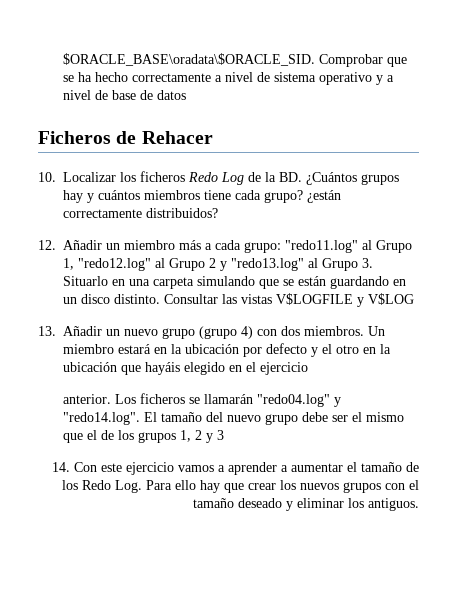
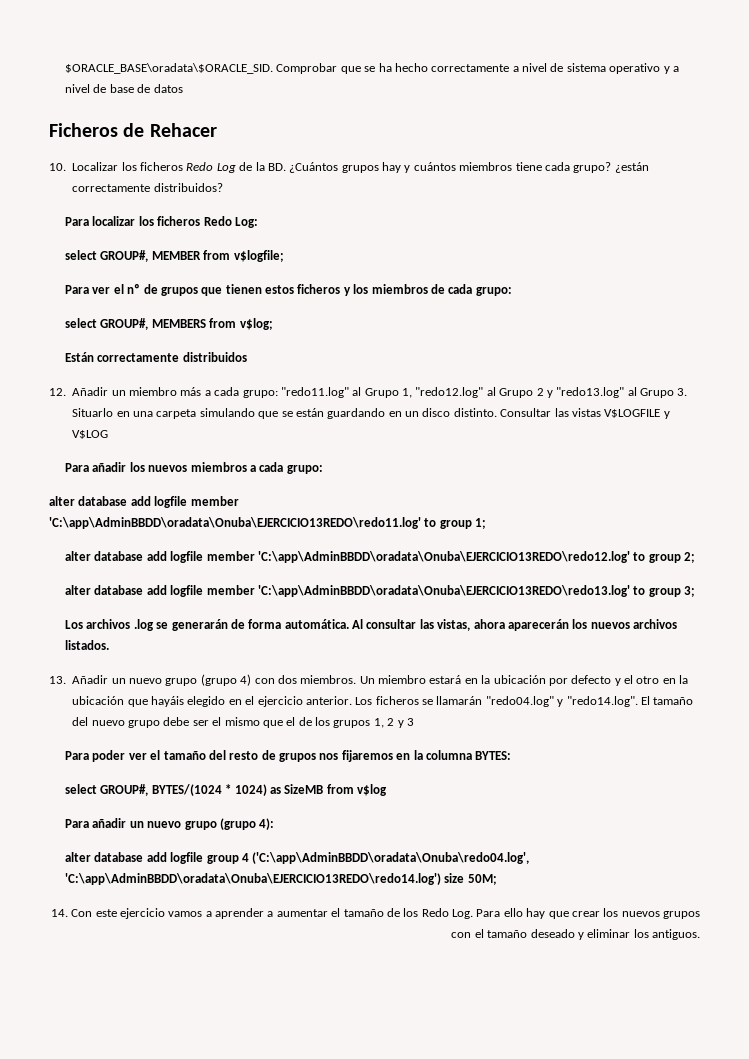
+ Para localizar los ficheros Redo Log:
+ select GROUP#, MEMBER from v$logfile;
+ Para ver el nº de grupos que tienen estos ficheros y los miembros de cada grupo:
+ select GROUP#, MEMBERS from v$log;
+ Están correctamente distribuidos
+ Para añadir los nuevos miembros a cada grupo:
+ alter database add logfile member
+ 'C:\app\AdminBBDD\oradata\Onuba\EJERCICIO13REDO\redo11.log' to group 1;
+ alter database add logfile member 'C:\app\AdminBBDD\oradata\Onuba\EJERCICIO13REDO\redo12.log' to group 2;
+ alter database add logfile member 'C:\app\AdminBBDD\oradata\Onuba\EJERCICIO13REDO\redo13.log' to group 3;
+ Los archivos .log se generarán de forma automática. Al consultar las vistas, ahora aparecerán los nuevos archivos listados.
- Un miembro estará en la ubicación por defecto y el otro en la ubicación que hayáis elegido en el ejercicio
- anterior.
+ Un miembro estará en la ubicación por defecto y el otro en la ubicación que hayáis elegido en el ejercicio anterior.
+ Para poder ver el tamaño del resto de grupos nos fijaremos en la columna BYTES:
+ select GROUP#, BYTES/(1024 * 1024) as SizeMB from v$log
+ Para añadir un nuevo grupo (grupo 4):
+ alter database add logfile group 4 ('C:\app\AdminBBDD\oradata\Onuba\redo04.log', 'C:\app\AdminBBDD\oradata\Onuba\EJERCICIO13REDO\redo14.log') size 50M;

